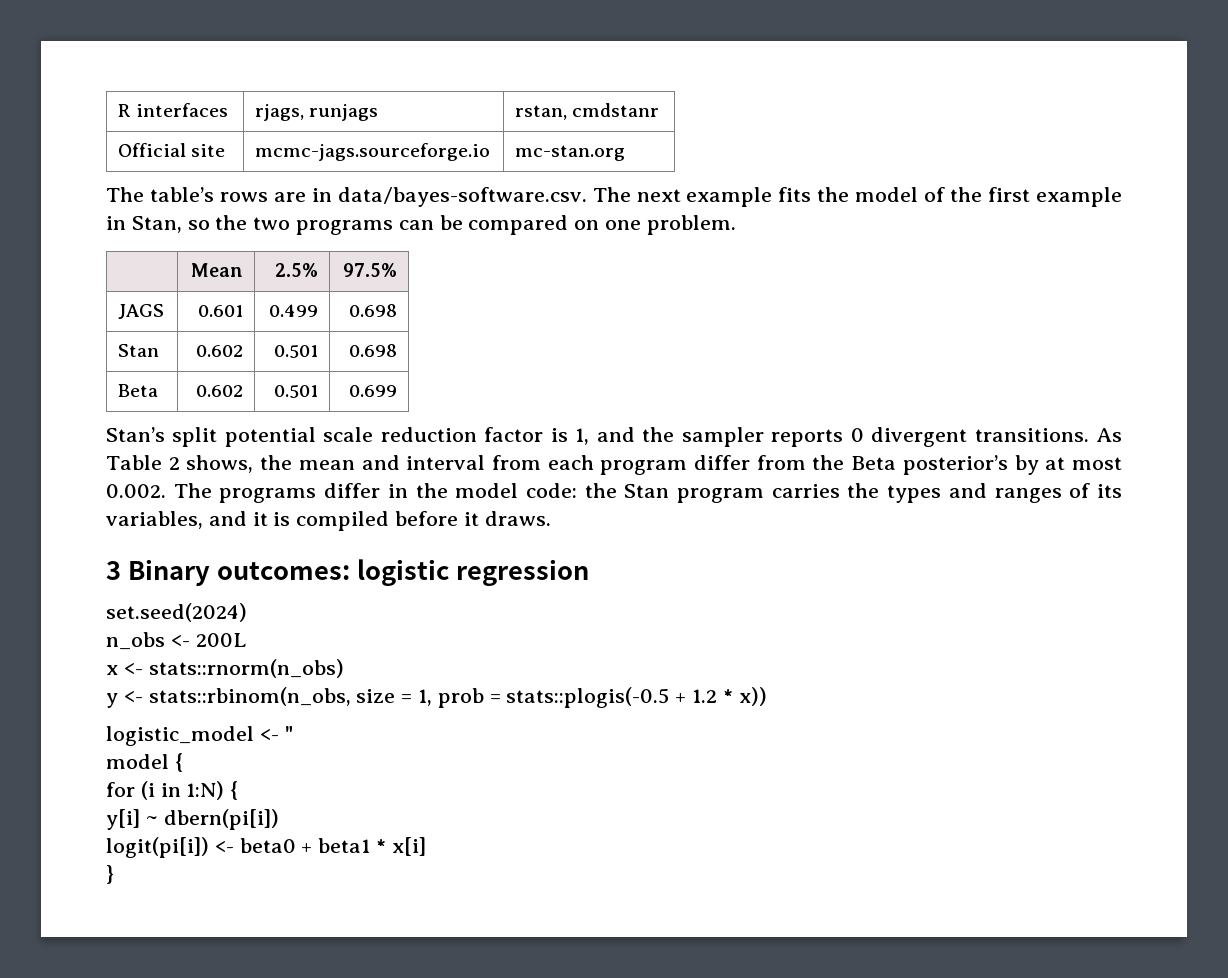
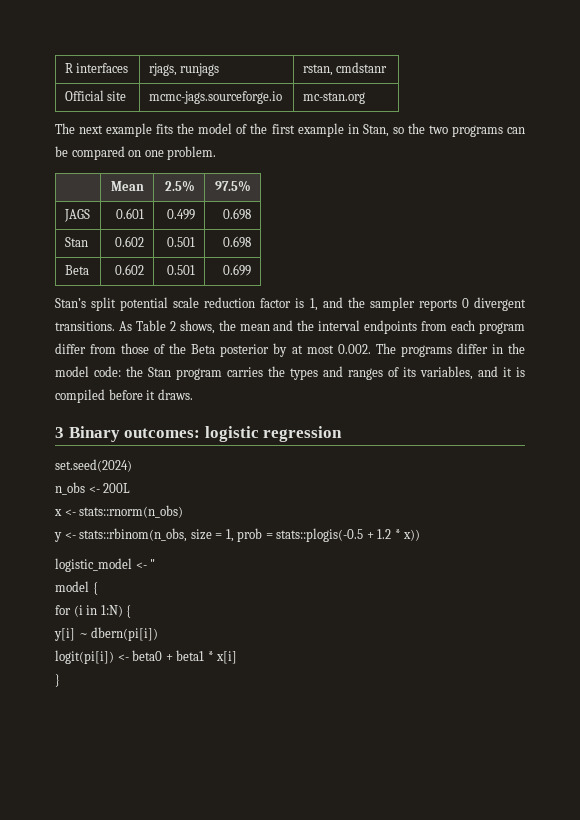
- The table’s rows are in data/bayes-software.csv. The next example fits the model of the first example in Stan, so the two programs can be compared on one problem.
+ The next example fits the model of the first example in Stan, so the two programs can be compared on one problem.
- As Table 2 shows, the mean and interval from each program differ from the Beta posterior’s by at most 0.002. The programs differ in the model code: the Stan program carries the types and ranges of its variables, and it is compiled before it draws.
+ As Table 2 shows, the mean and the interval endpoints from each program differ from those of the Beta posterior by at most 0.002. The programs differ in the model code: the Stan program carries the types and ranges of its variables, and it is compiled before it draws.

